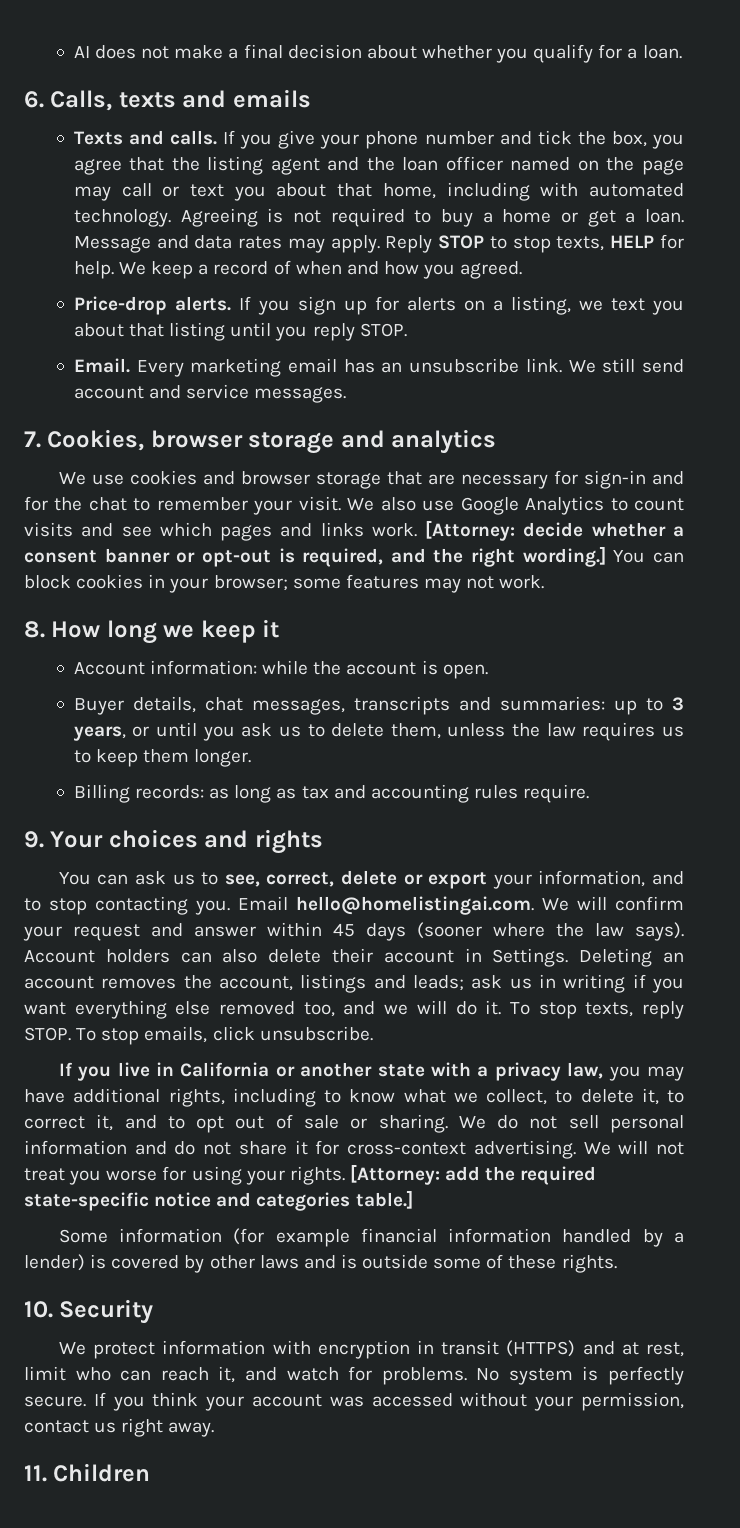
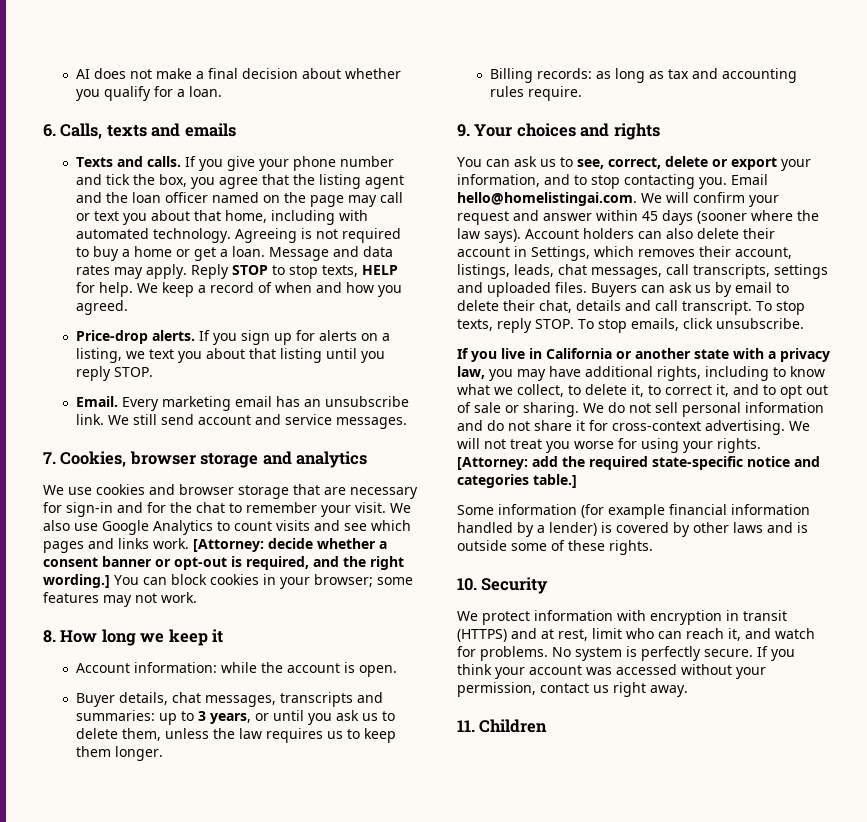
- Account holders can also delete their account in Settings. Deleting an account removes the account, listings and leads; ask us in writing if you want everything else removed too, and we will do it.
+ Account holders can also delete their account in Settings, which removes their account, listings, leads, chat messages, call transcripts, settings and uploaded files. Buyers can ask us by email to delete their chat, details and call transcript.

